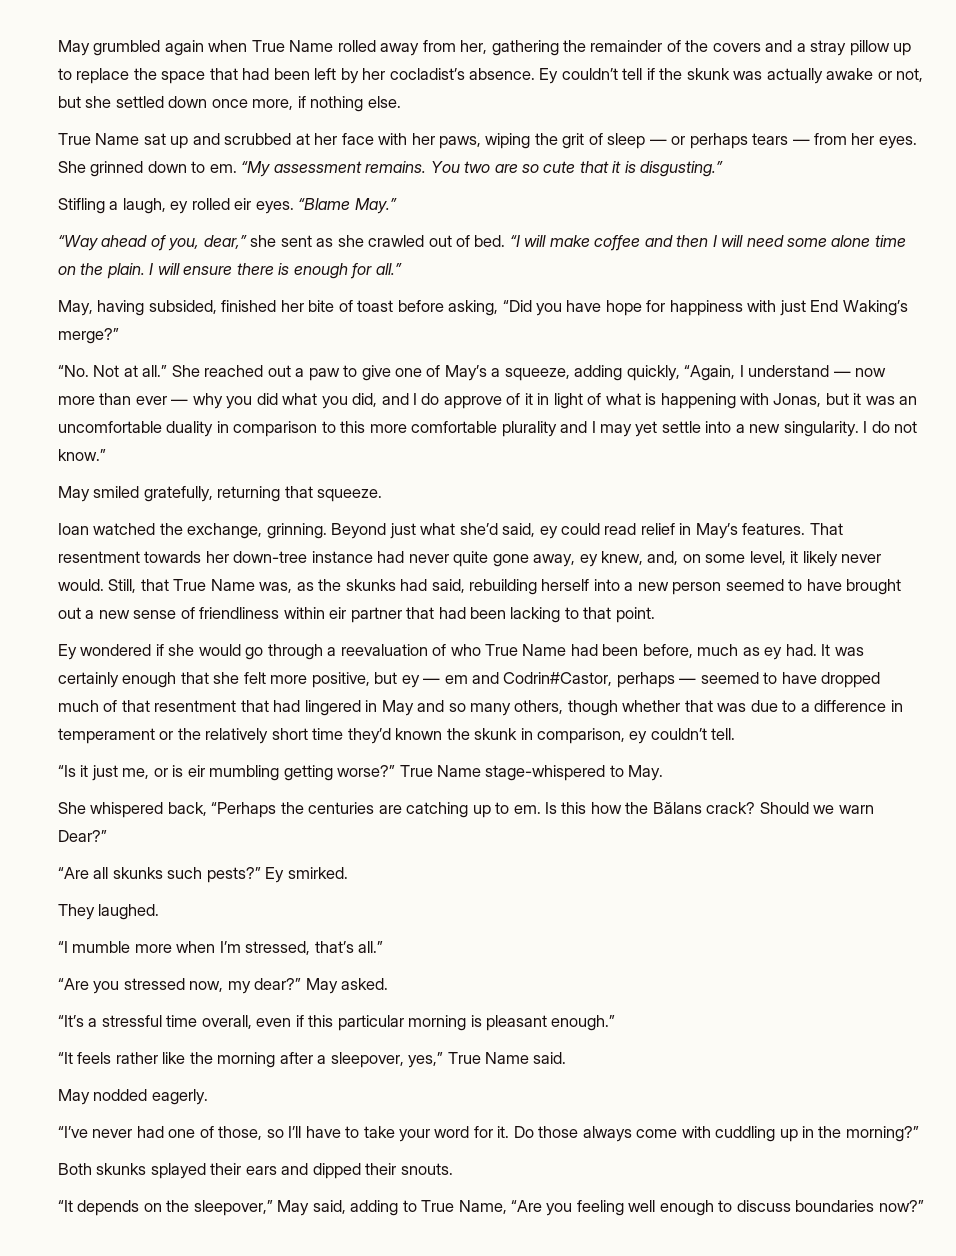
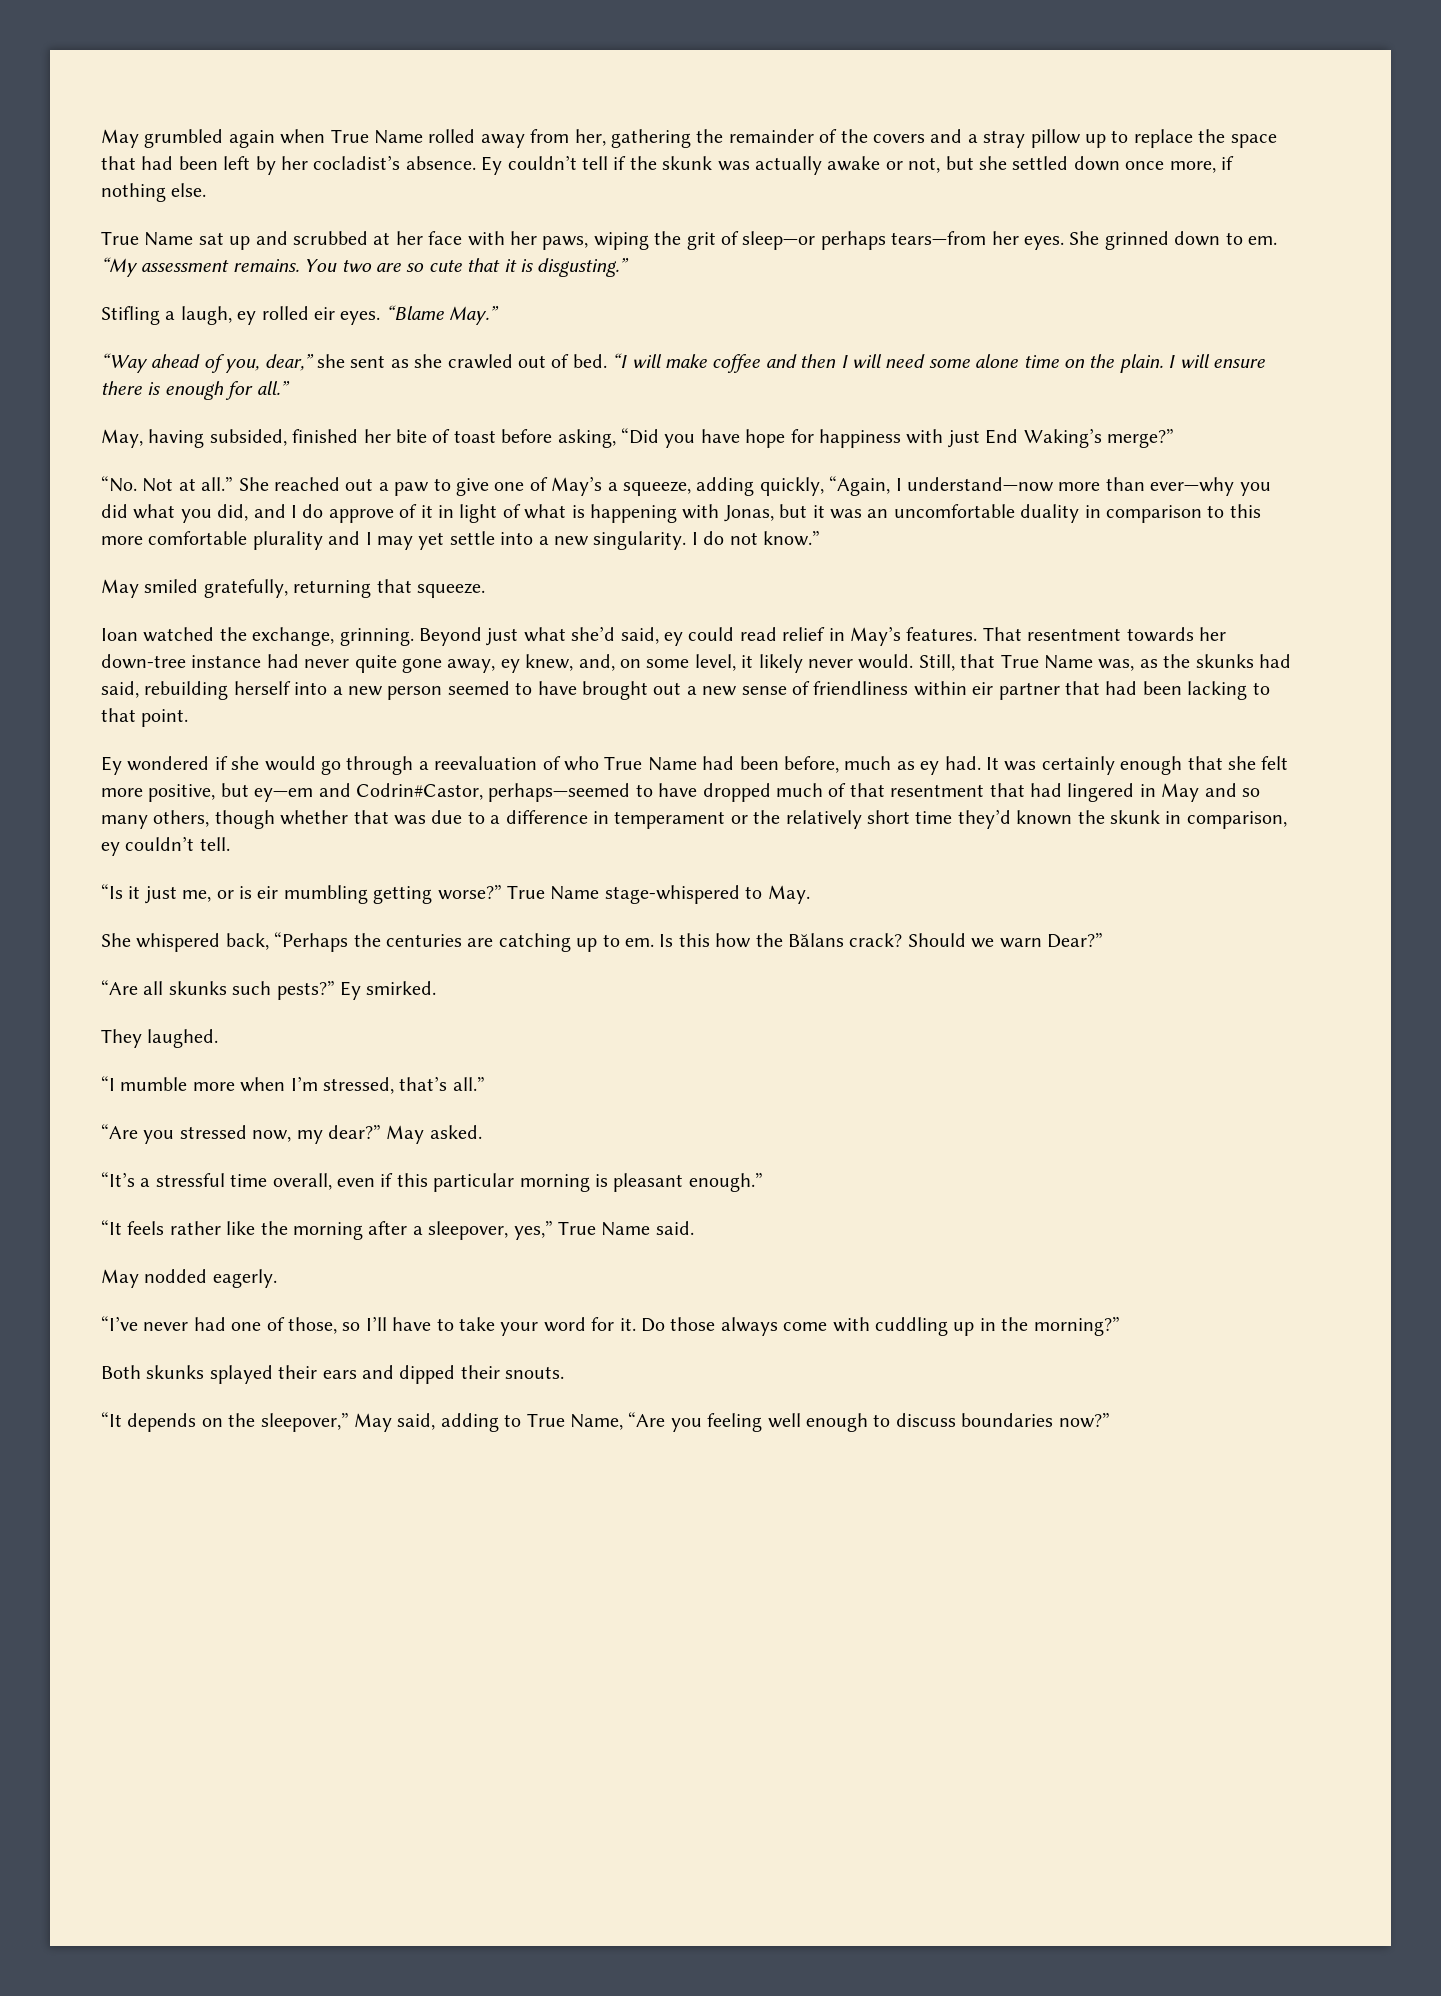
- True Name sat up and scrubbed at her face with her paws, wiping the grit of sleep — or perhaps tears — from her eyes.
+ True Name sat up and scrubbed at her face with her paws, wiping the grit of sleep—or perhaps tears—from her eyes.
- She reached out a paw to give one of May’s a squeeze, adding quickly, “Again, I understand — now more than ever — why you did what you did, and I do approve of it in light of what is happening with Jonas, but it was an uncomfortable duality in comparison to this more comfortable plurality and I may yet settle into a new singularity.
+ She reached out a paw to give one of May’s a squeeze, adding quickly, “Again, I understand—now more than ever—why you did what you did, and I do approve of it in light of what is happening with Jonas, but it was an uncomfortable duality in comparison to this more comfortable plurality and I may yet settle into a new singularity.
- It was certainly enough that she felt more positive, but ey — em and Codrin#Castor, perhaps — seemed to have dropped much of that resentment that had lingered in May and so many others, though whether that was due to a difference in temperament or the relatively short time they’d known the skunk in comparison, ey couldn’t tell.
+ It was certainly enough that she felt more positive, but ey—em and Codrin#Castor, perhaps—seemed to have dropped much of that resentment that had lingered in May and so many others, though whether that was due to a difference in temperament or the relatively short time they’d known the skunk in comparison, ey couldn’t tell.

